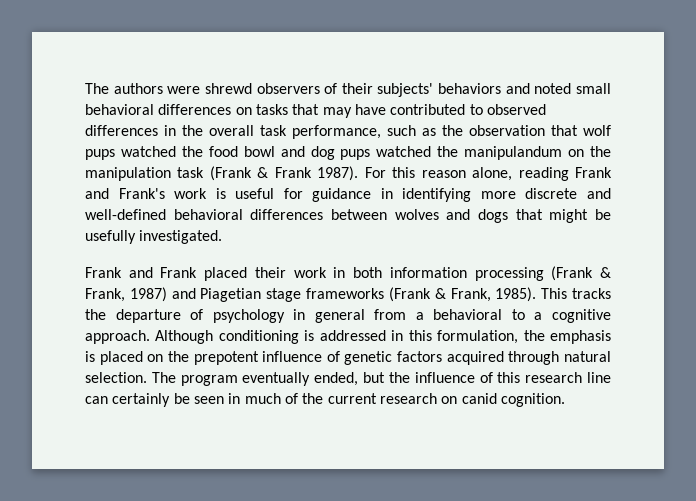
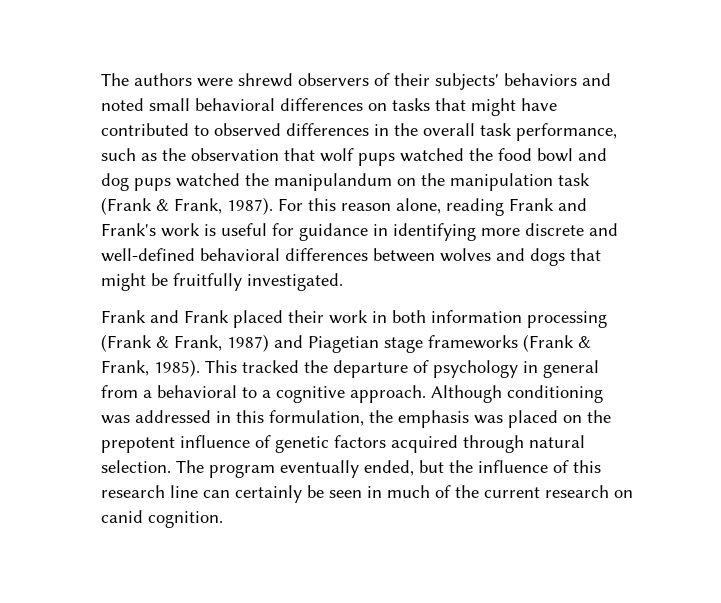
- The authors were shrewd observers of their subjects' behaviors and noted small behavioral differences on tasks that may have contributed to observed differences in the overall task performance, such as the observation that wolf pups watched the food bowl and dog pups watched the manipulandum on the manipulation task (Frank & Frank 1987).
+ The authors were shrewd observers of their subjects' behaviors and noted small behavioral differences on tasks that might have contributed to observed differences in the overall task performance, such as the observation that wolf pups watched the food bowl and dog pups watched the manipulandum on the manipulation task (Frank & Frank, 1987).
- For this reason alone, reading Frank and Frank's work is useful for guidance in identifying more discrete and well-defined behavioral differences between wolves and dogs that might be usefully investigated.
+ For this reason alone, reading Frank and Frank's work is useful for guidance in identifying more discrete and well-defined behavioral differences between wolves and dogs that might be fruitfully investigated.
- This tracks the departure of psychology in general from a behavioral to a cognitive approach.
+ This tracked the departure of psychology in general from a behavioral to a cognitive approach.
- Although conditioning is addressed in this formulation, the emphasis is placed on the prepotent influence of genetic factors acquired through natural selection.
+ Although conditioning was addressed in this formulation, the emphasis was placed on the prepotent influence of genetic factors acquired through natural selection.

